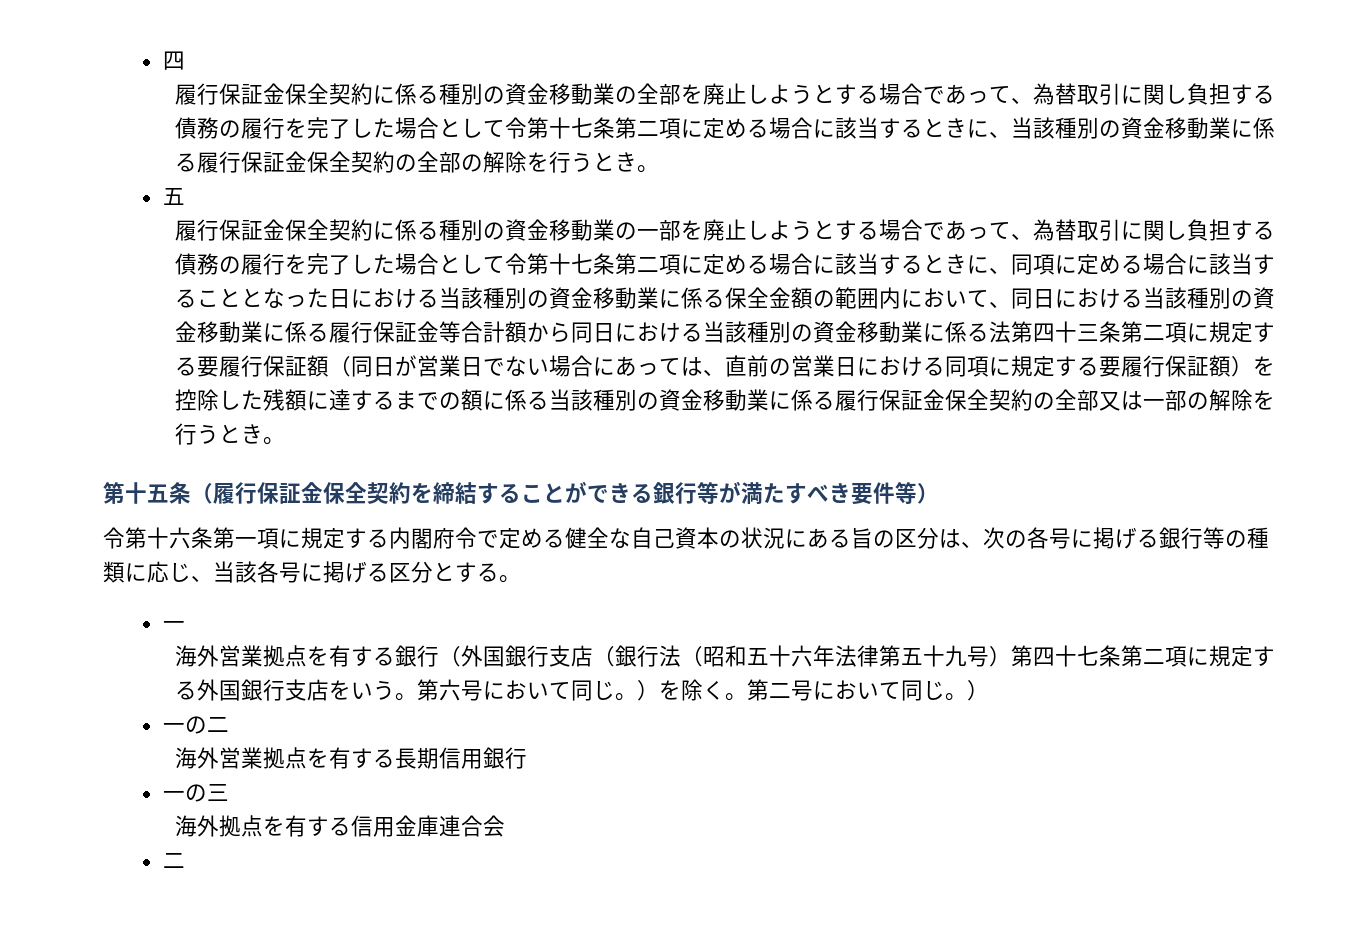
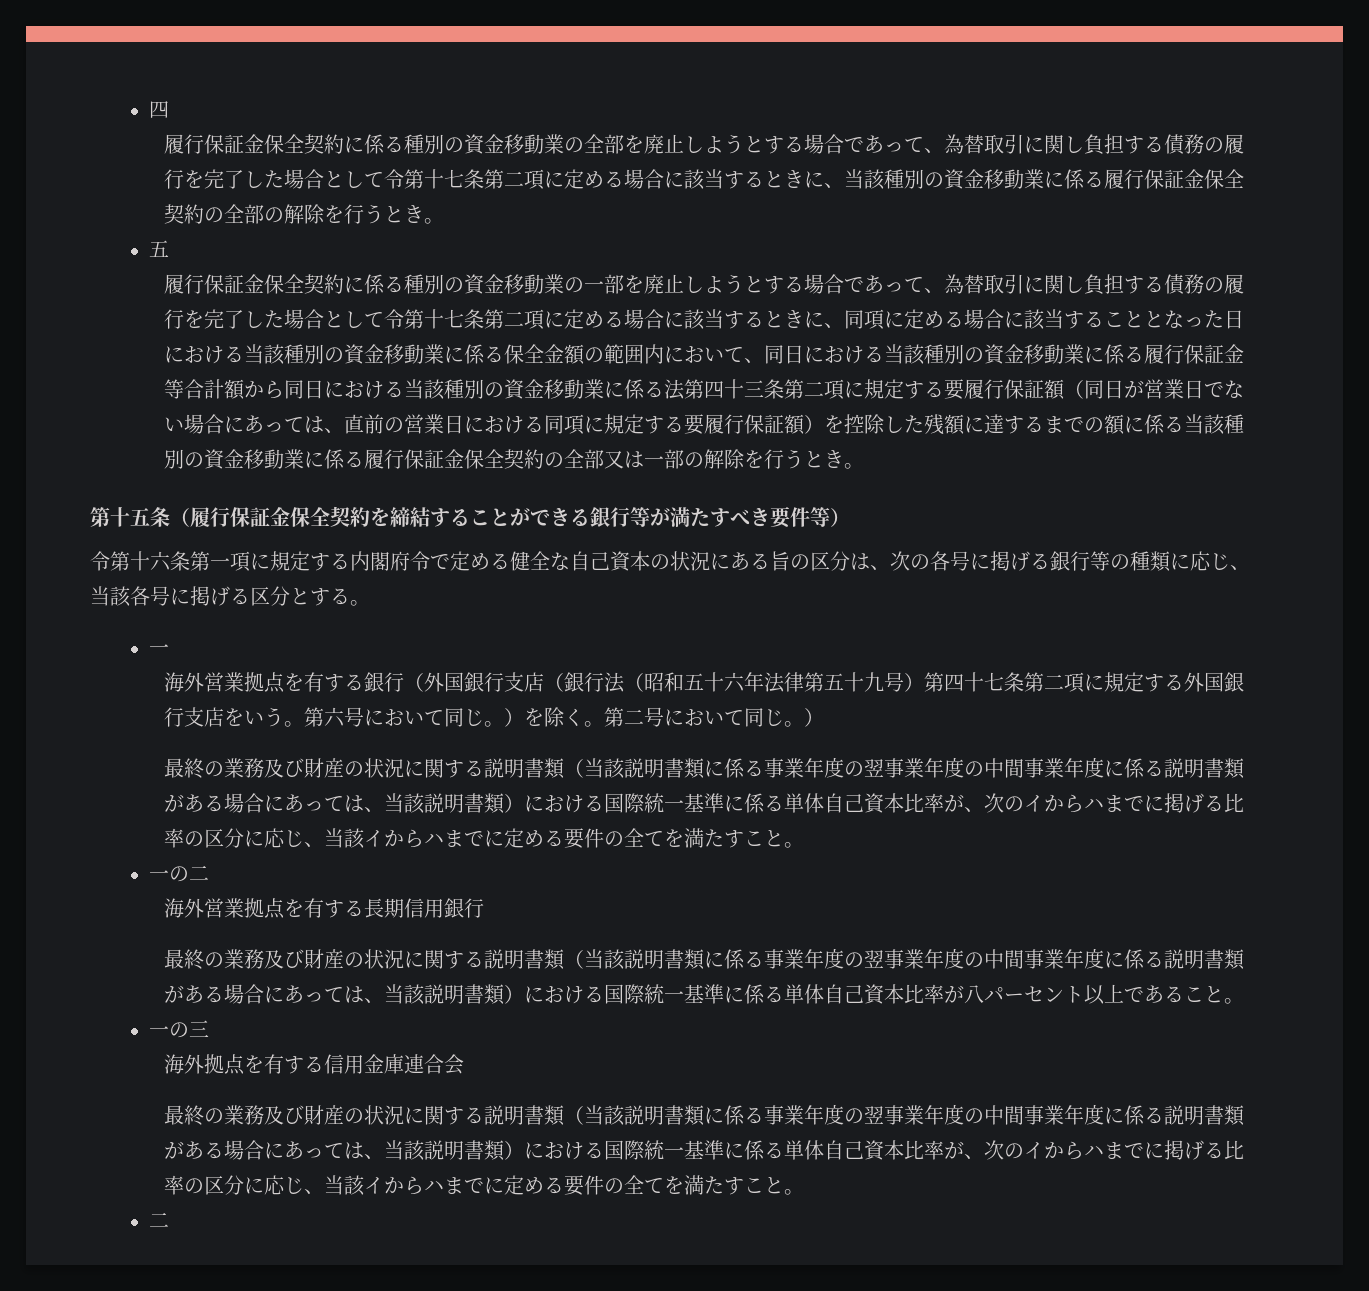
  第二号において同じ。）
+ 最終の業務及び財産の状況に関する説明書類（当該説明書類に係る事業年度の翌事業年度の中間事業年度に係る説明書類がある場合にあっては、当該説明書類）における国際統一基準に係る単体自己資本比率が、次のイからハまでに掲げる比率の区分に応じ、当該イからハまでに定める要件の全てを満たすこと。
+ 最終の業務及び財産の状況に関する説明書類（当該説明書類に係る事業年度の翌事業年度の中間事業年度に係る説明書類がある場合にあっては、当該説明書類）における国際統一基準に係る単体自己資本比率が八パーセント以上であること。
  海外拠点を有する信用金庫連合会
+ 最終の業務及び財産の状況に関する説明書類（当該説明書類に係る事業年度の翌事業年度の中間事業年度に係る説明書類がある場合にあっては、当該説明書類）における国際統一基準に係る単体自己資本比率が、次のイからハまでに掲げる比率の区分に応じ、当該イからハまでに定める要件の全てを満たすこと。

